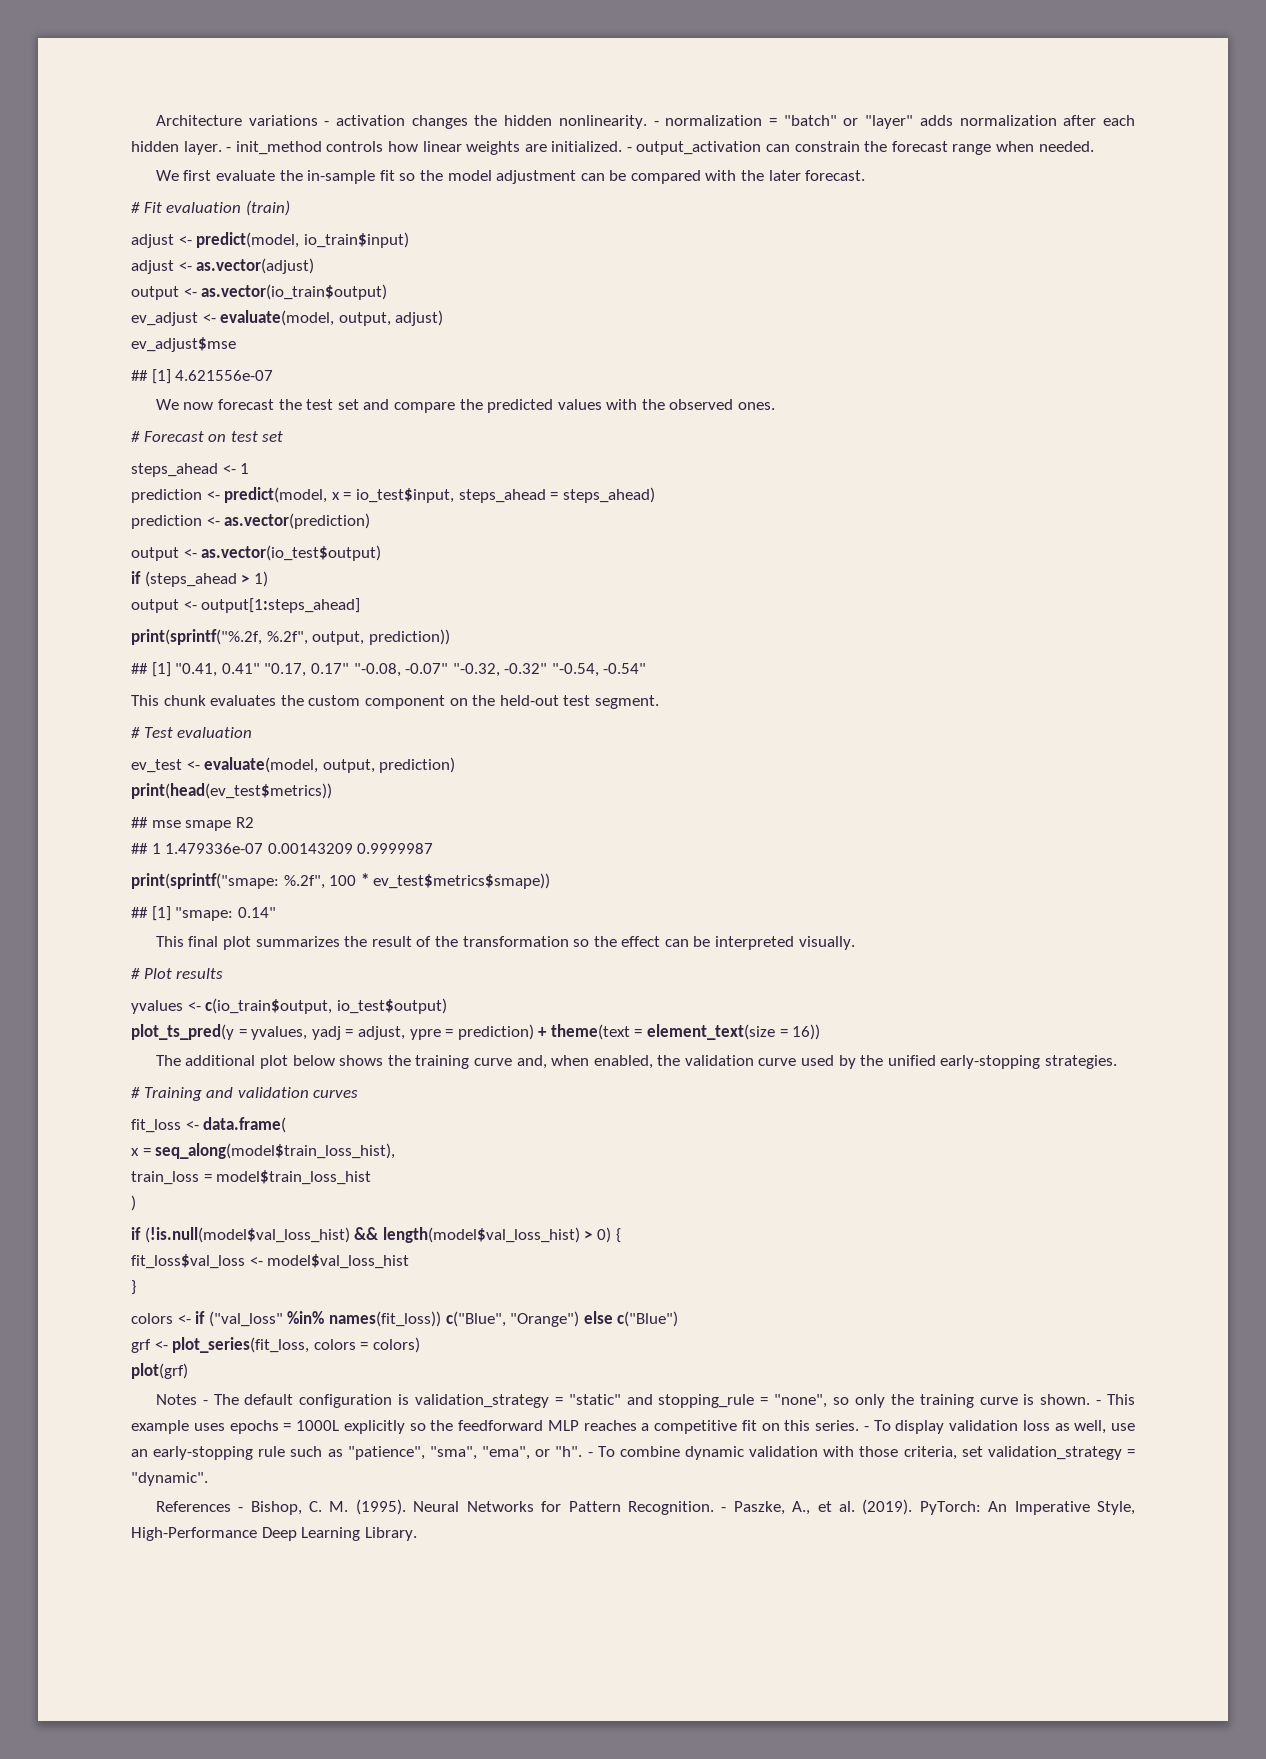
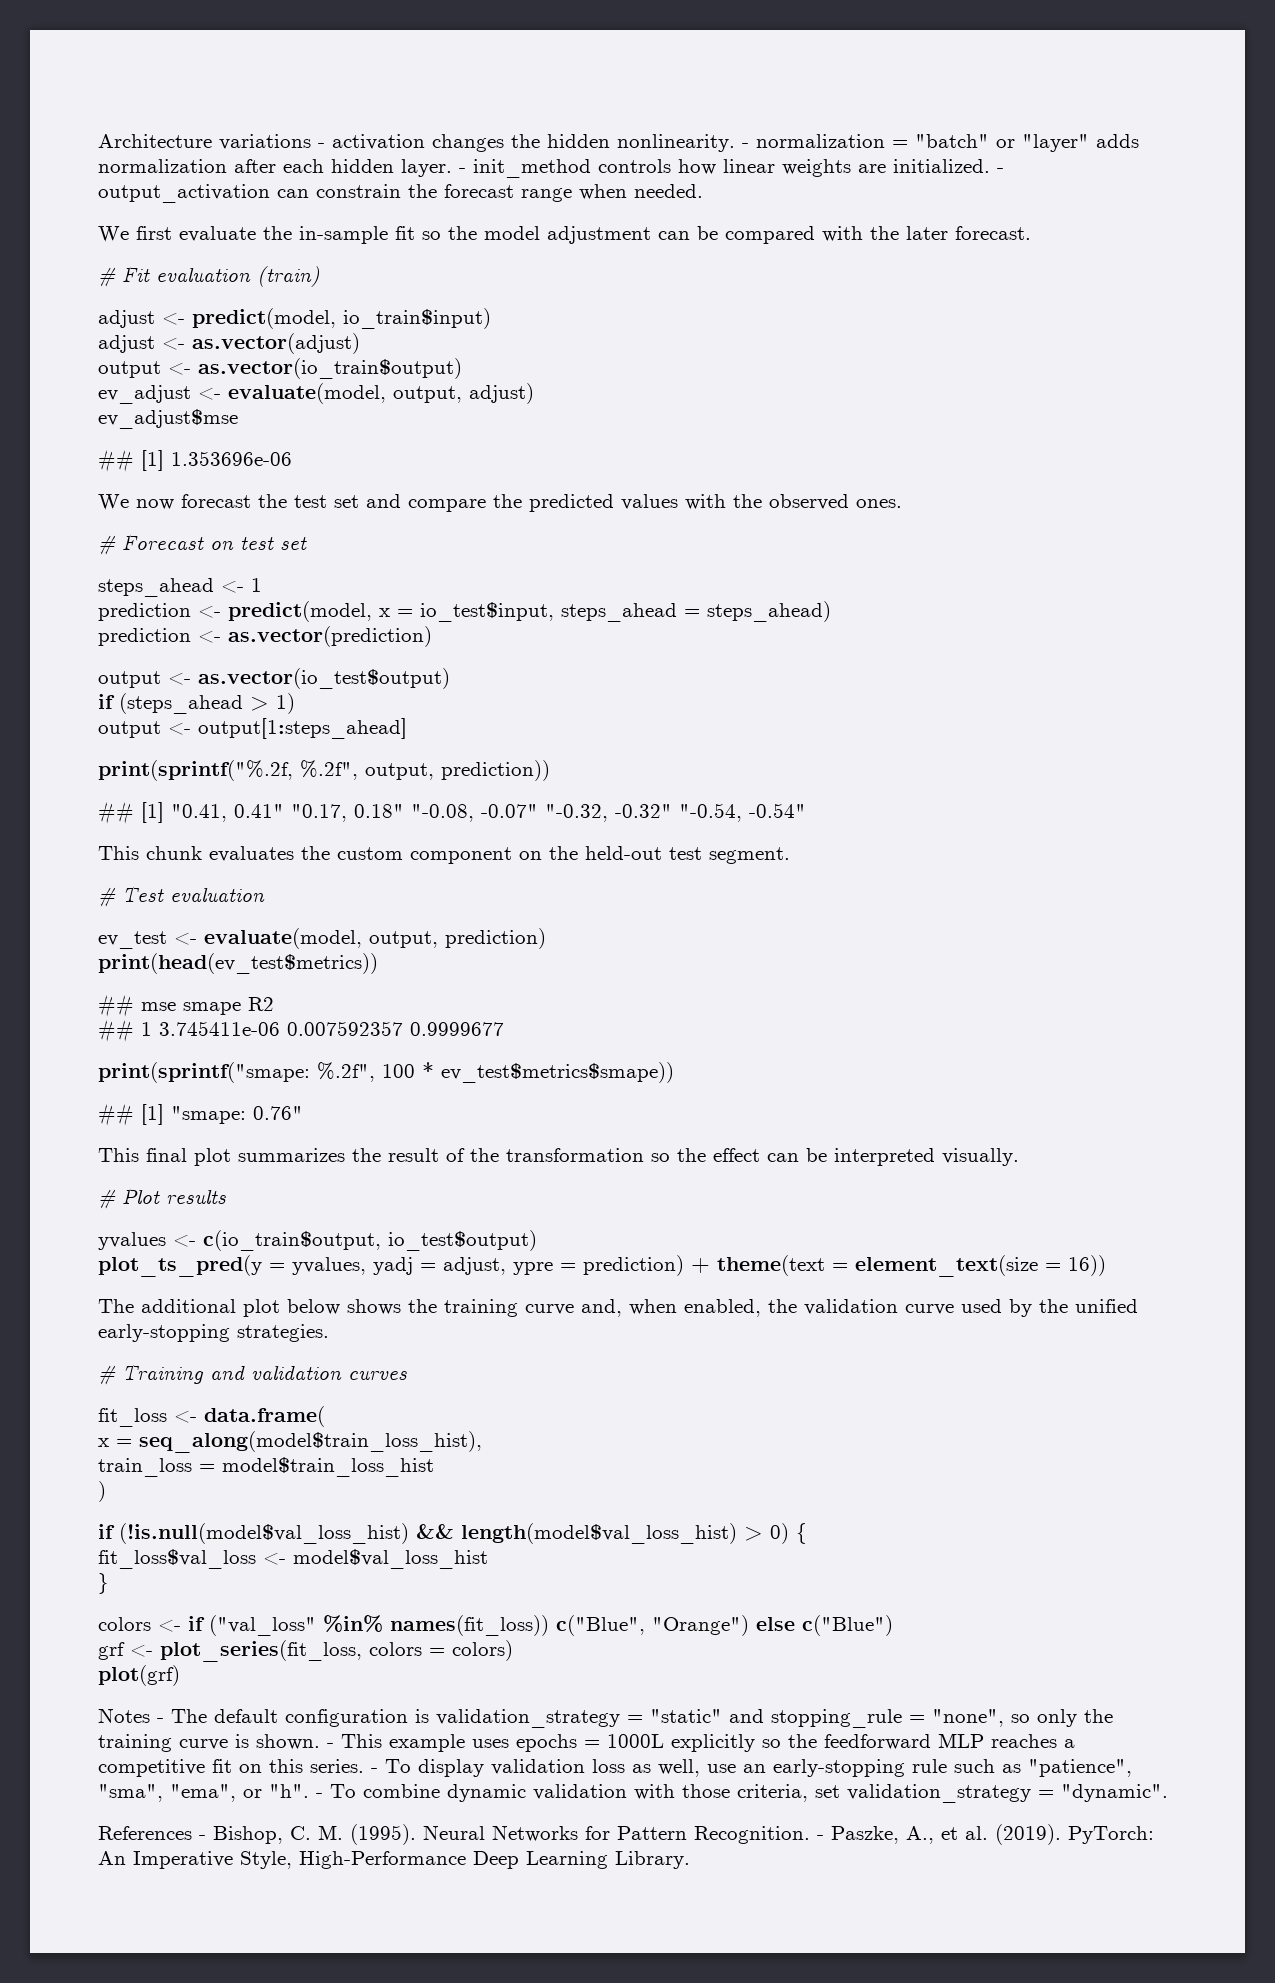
- ## [1] 4.621556e-07
+ ## [1] 1.353696e-06
- ## [1] "0.41, 0.41" "0.17, 0.17" "-0.08, -0.07" "-0.32, -0.32" "-0.54, -0.54"
+ ## [1] "0.41, 0.41" "0.17, 0.18" "-0.08, -0.07" "-0.32, -0.32" "-0.54, -0.54"
- ## 1 1.479336e-07 0.00143209 0.9999987
+ ## 1 3.745411e-06 0.007592357 0.9999677
- ## [1] "smape: 0.14"
+ ## [1] "smape: 0.76"

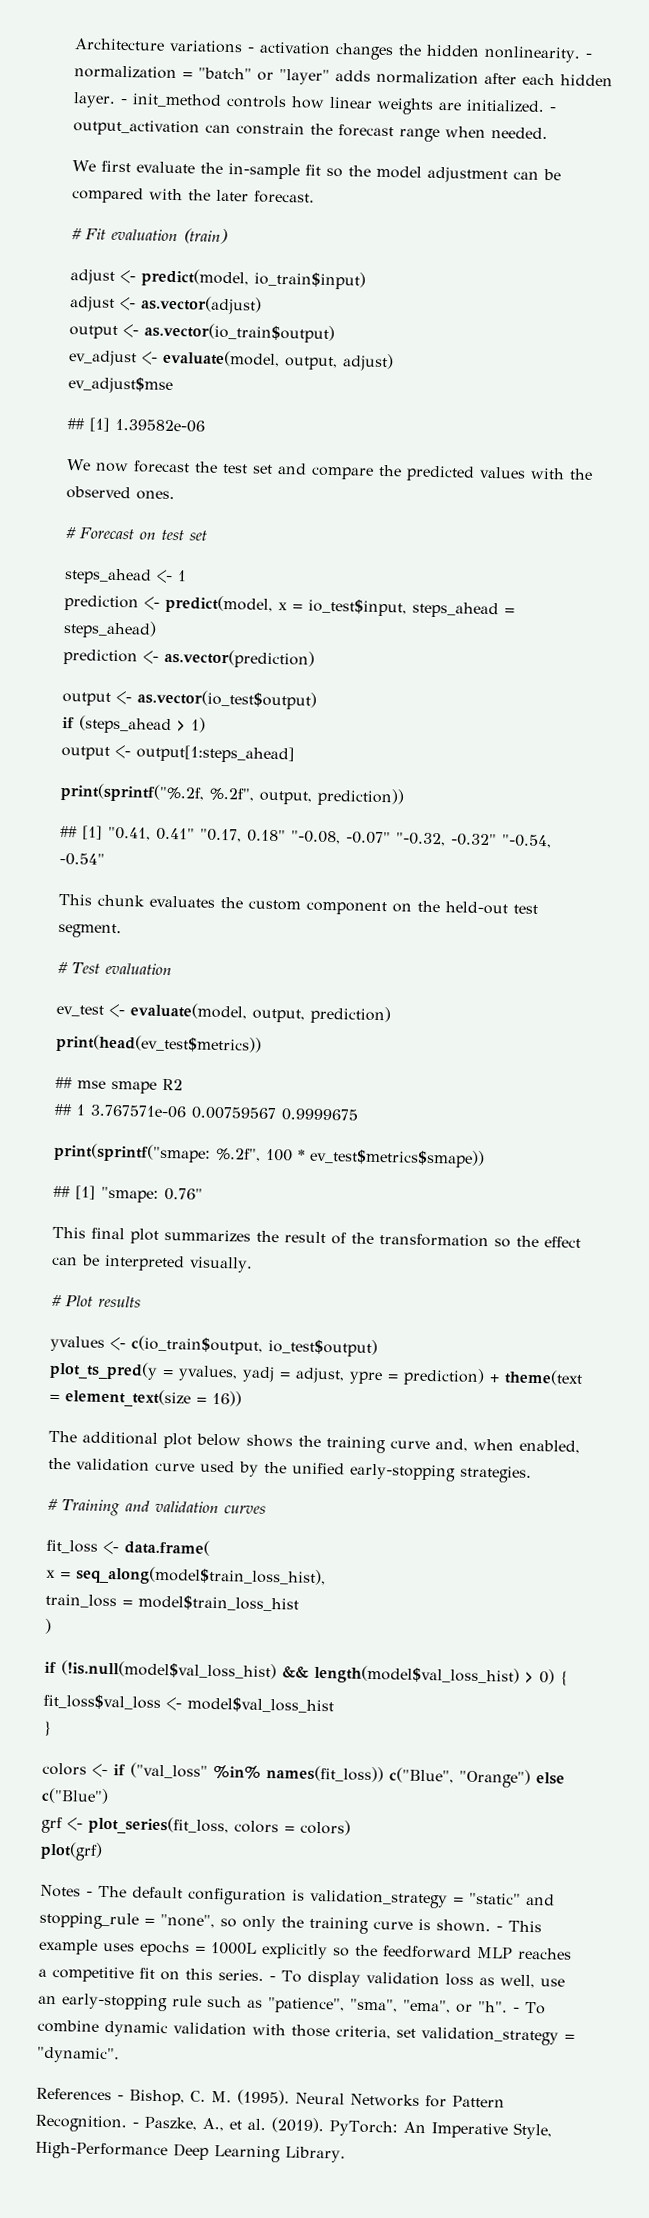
- ## [1] 1.353696e-06
+ ## [1] 1.39582e-06
- ## 1 3.745411e-06 0.007592357 0.9999677
+ ## 1 3.767571e-06 0.00759567 0.9999675

